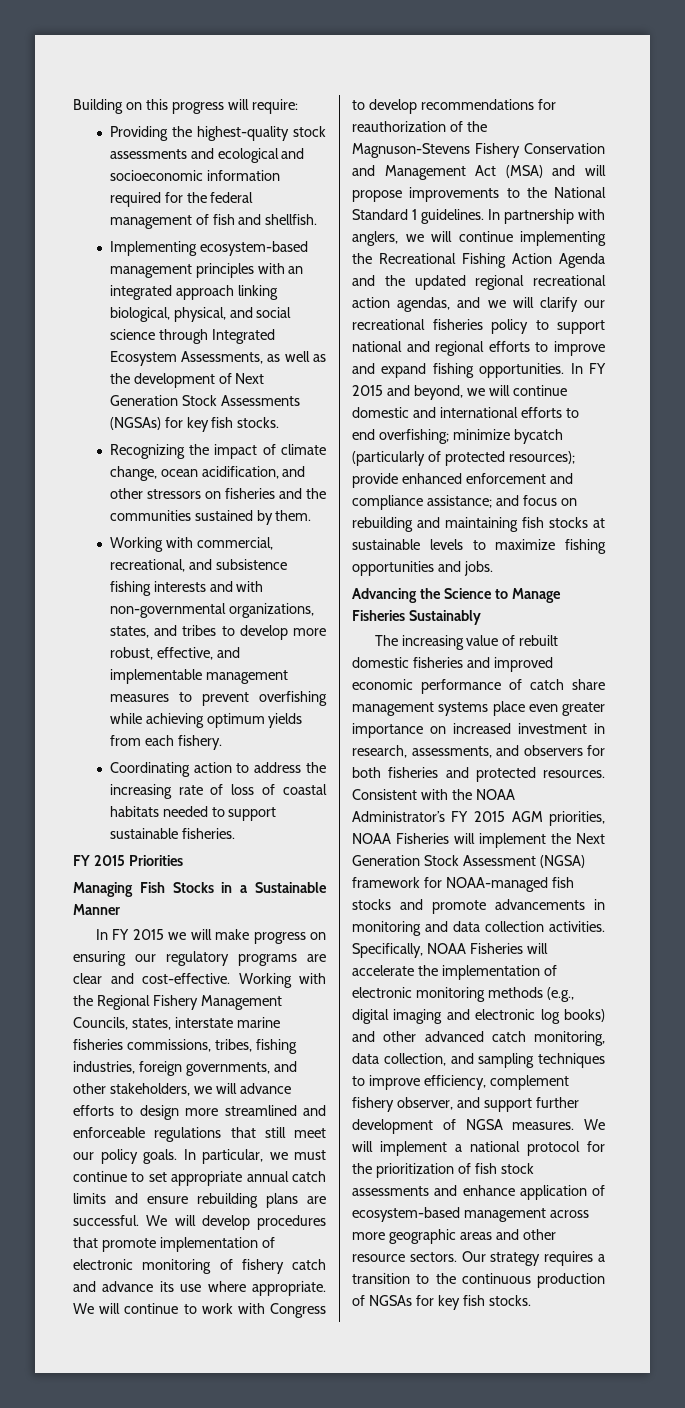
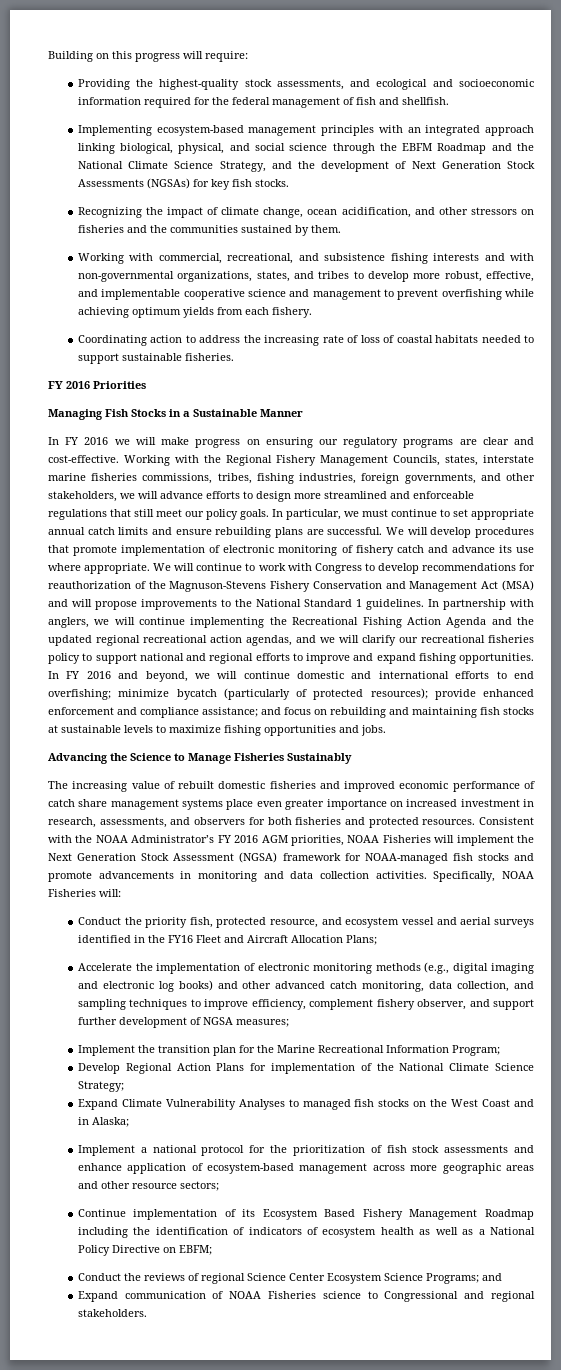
- Providing the highest-quality stock assessments and ecological and socioeconomic information required for the federal management of fish and shellfish.
+ Providing the highest-quality stock assessments, and ecological and socioeconomic information required for the federal management of fish and shellfish.
- Implementing ecosystem-based management principles with an integrated approach linking biological, physical, and social science through Integrated Ecosystem Assessments, as well as the development of Next Generation Stock Assessments (NGSAs) for key fish stocks.
+ Implementing ecosystem-based management principles with an integrated approach linking biological, physical, and social science through the EBFM Roadmap and the National Climate Science Strategy, and the development of Next Generation Stock Assessments (NGSAs) for key fish stocks.
- Working with commercial, recreational, and subsistence fishing interests and with non-governmental organizations, states, and tribes to develop more robust, effective, and implementable management measures to prevent overfishing while achieving optimum yields from each fishery.
+ Working with commercial, recreational, and subsistence fishing interests and with non-governmental organizations, states, and tribes to develop more robust, effective, and implementable cooperative science and management to prevent overfishing while achieving optimum yields from each fishery.
- FY 2015 Priorities
+ FY 2016 Priorities
- In FY 2015 we will make progress on ensuring our regulatory programs are clear and cost-effective.
+ In FY 2016 we will make progress on ensuring our regulatory programs are clear and cost-effective.
- In FY 2015 and beyond, we will continue domestic and international efforts to end overfishing; minimize bycatch (particularly of protected resources); provide enhanced enforcement and compliance assistance; and focus on rebuilding and maintaining fish stocks at sustainable levels to maximize fishing opportunities and jobs.
+ In FY 2016 and beyond, we will continue domestic and international efforts to end overfishing; minimize bycatch (particularly of protected resources); provide enhanced enforcement and compliance assistance; and focus on rebuilding and maintaining fish stocks at sustainable levels to maximize fishing opportunities and jobs.
- Consistent with the NOAA Administrator’s FY 2015 AGM priorities, NOAA Fisheries will implement the Next Generation Stock Assessment (NGSA) framework for NOAA-managed fish stocks and promote advancements in monitoring and data collection activities.
+ Consistent with the NOAA Administrator’s FY 2016 AGM priorities, NOAA Fisheries will implement the Next Generation Stock Assessment (NGSA) framework for NOAA-managed fish stocks and promote advancements in monitoring and data collection activities.
- Specifically, NOAA Fisheries will accelerate the implementation of electronic monitoring methods (e.g., digital imaging and electronic log books) and other advanced catch monitoring, data collection, and sampling techniques to improve efficiency, complement fishery observer, and support further development of NGSA measures. We will implement a national protocol for the prioritization of fish stock assessments and enhance application of ecosystem-based management across more geographic areas and other resource sectors. Our strategy requires a transition to the continuous production of NGSAs for key fish stocks.
+ Specifically, NOAA Fisheries will:
+ Conduct the priority fish, protected resource, and ecosystem vessel and aerial surveys identified in the FY16 Fleet and Aircraft Allocation Plans;
+ Accelerate the implementation of electronic monitoring methods (e.g., digital imaging and electronic log books) and other advanced catch monitoring, data collection, and sampling techniques to improve efficiency, complement fishery observer, and support further development of NGSA measures;
+ Implement the transition plan for the Marine Recreational Information Program;
+ Develop Regional Action Plans for implementation of the National Climate Science Strategy;
+ Expand Climate Vulnerability Analyses to managed fish stocks on the West Coast and in Alaska;
+ Implement a national protocol for the prioritization of fish stock assessments and enhance application of ecosystem-based management across more geographic areas and other resource sectors;
+ Continue implementation of its Ecosystem Based Fishery Management Roadmap including the identification of indicators of ecosystem health as well as a National Policy Directive on EBFM;
+ Conduct the reviews of regional Science Center Ecosystem Science Programs; and
+ Expand communication of NOAA Fisheries science to Congressional and regional stakeholders.

